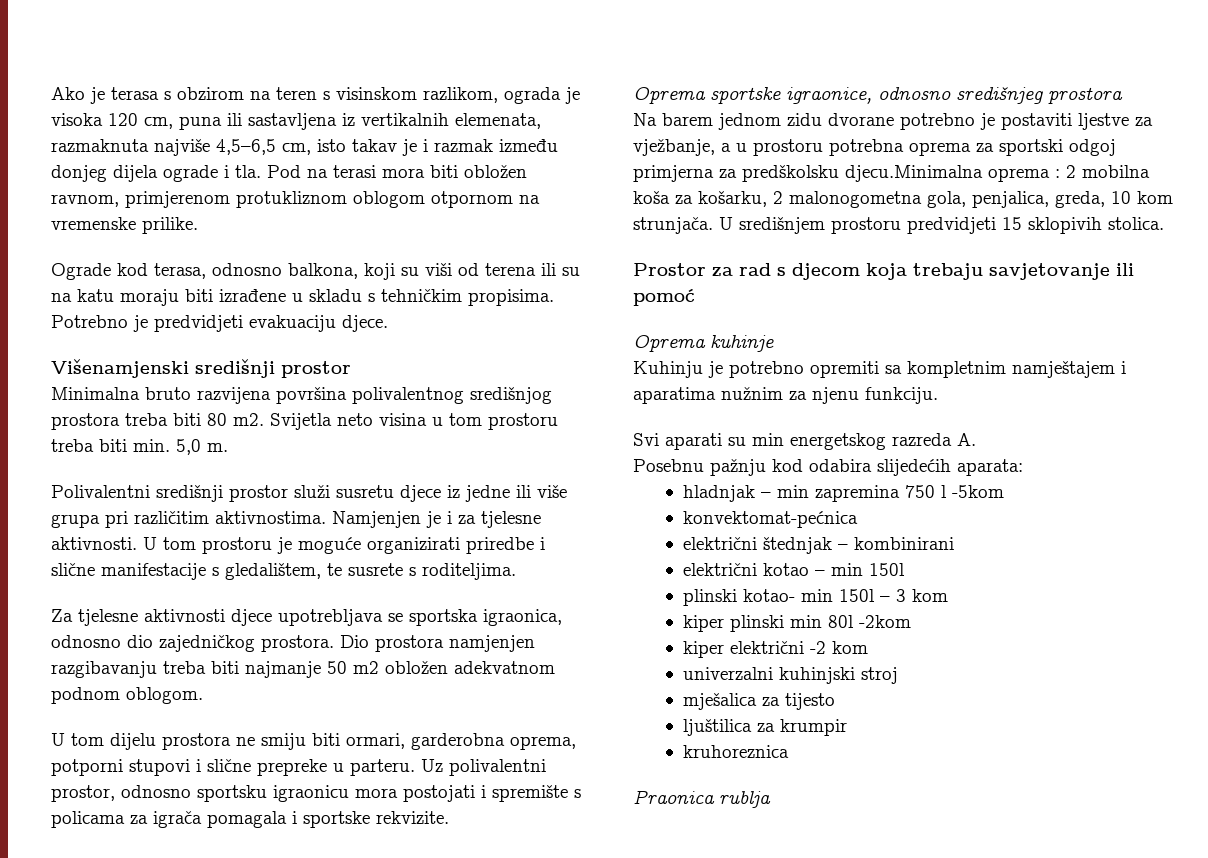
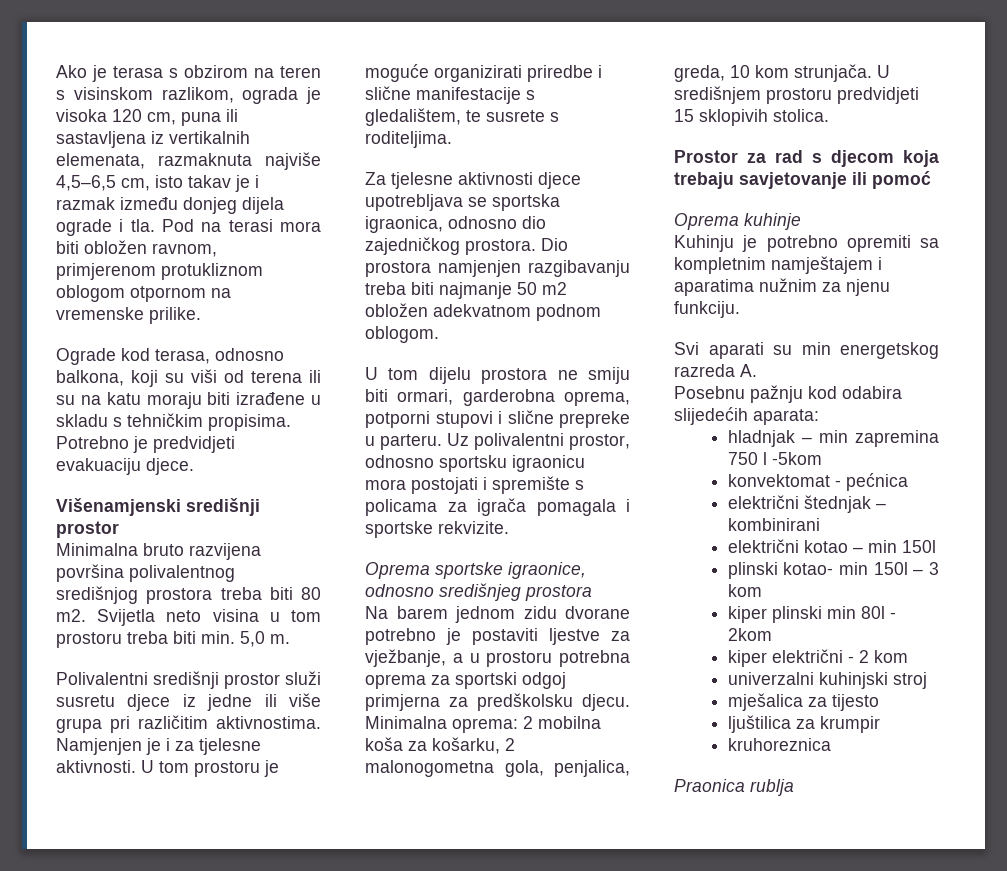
- Na barem jednom zidu dvorane potrebno je postaviti ljestve za vježbanje, a u prostoru potrebna oprema za sportski odgoj primjerna za predškolsku djecu.Minimalna oprema : 2 mobilna koša za košarku, 2 malonogometna gola, penjalica, greda, 10 kom strunjača.
+ Na barem jednom zidu dvorane potrebno je postaviti ljestve za vježbanje, a u prostoru potrebna oprema za sportski odgoj primjerna za predškolsku djecu. Minimalna oprema: 2 mobilna koša za košarku, 2 malonogometna gola, penjalica, greda, 10 kom strunjača.
- konvektomat-pećnica
+ konvektomat - pećnica
- kiper plinski min 80l -2kom
+ kiper plinski min 80l - 2kom
- kiper električni -2 kom
+ kiper električni - 2 kom

